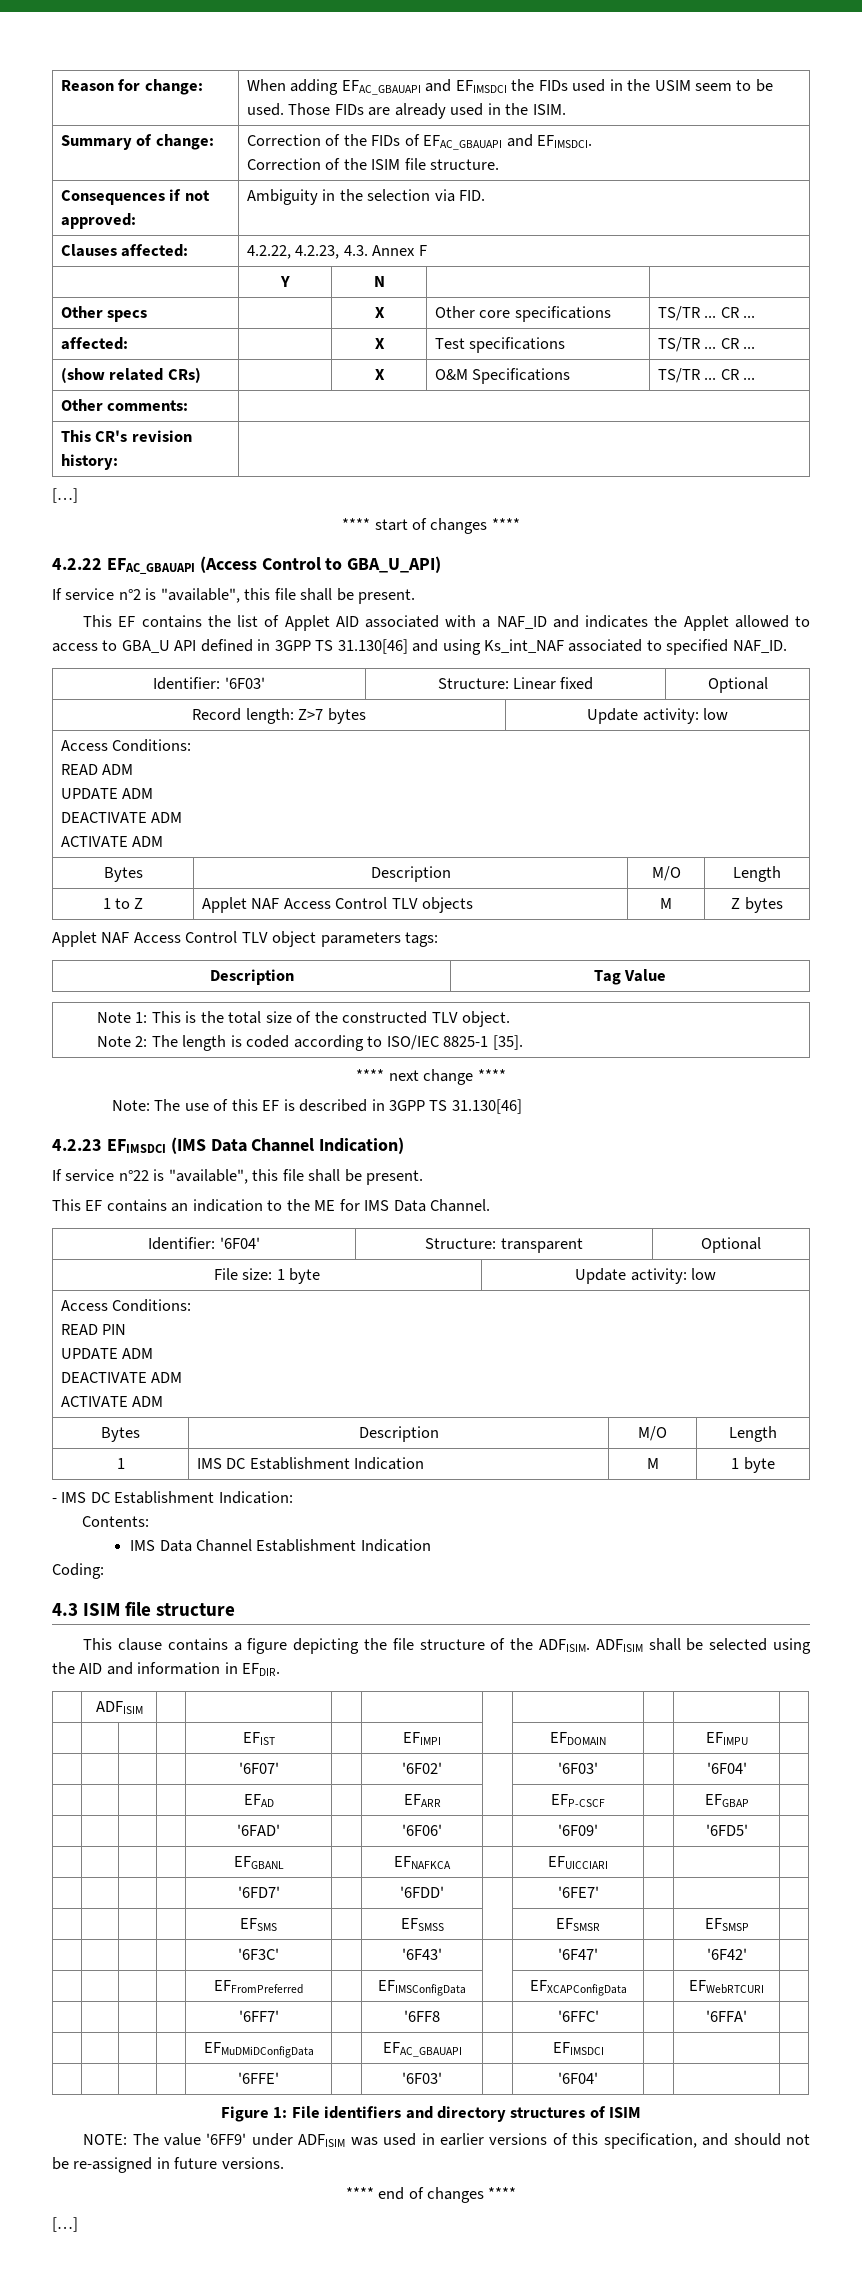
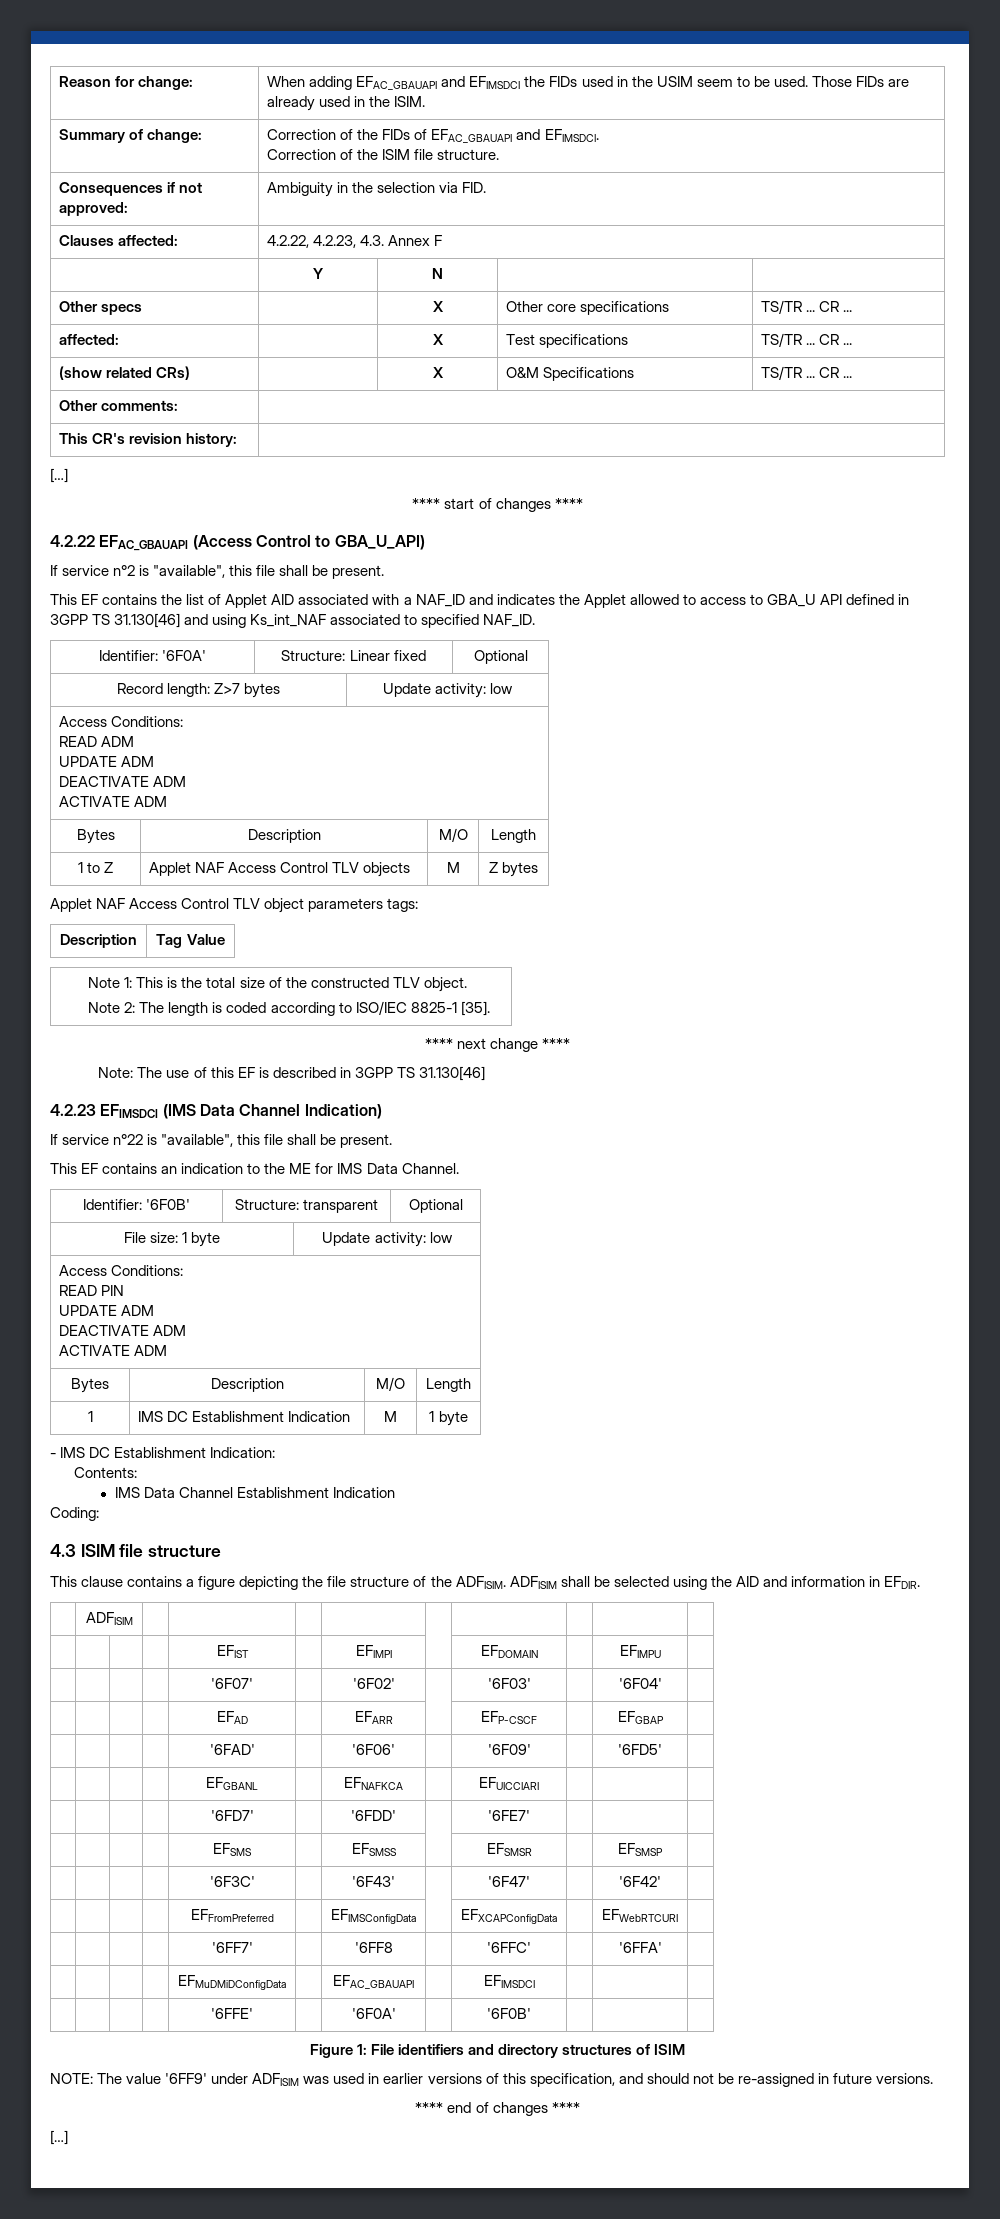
- Identifier: '6F03' | Structure: Linear fixed | Optional
+ Identifier: '6F0A' | Structure: Linear fixed | Optional
- Identifier: '6F04' | Structure: transparent | Optional
+ Identifier: '6F0B' | Structure: transparent | Optional
- | | | | '6FFE' | | '6F03' | | '6F04' | | |
+ | | | | '6FFE' | | '6F0A' | | '6F0B' | | |

